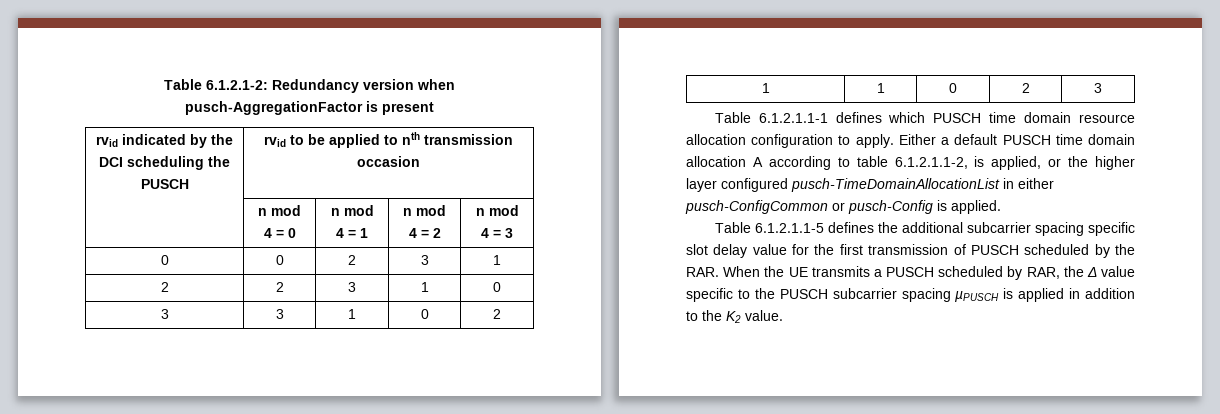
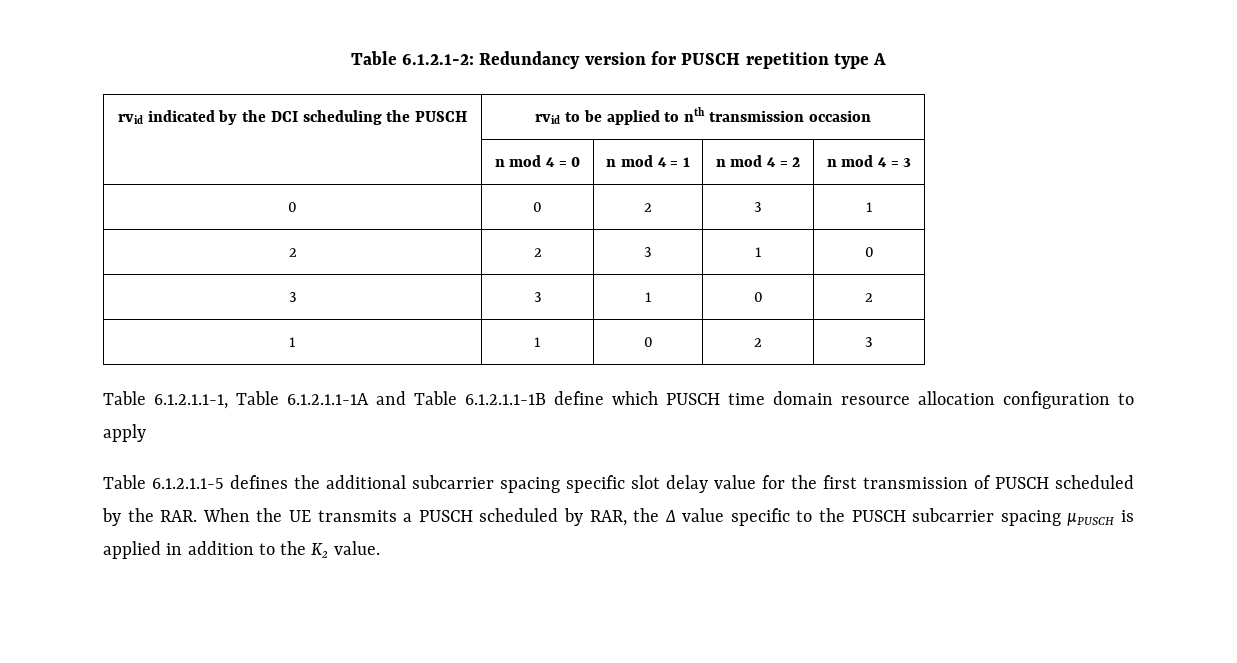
- Table 6.1.2.1-2: Redundancy version when pusch-AggregationFactor is present
+ Table 6.1.2.1-2: Redundancy version for PUSCH repetition type A
- Table 6.1.2.1.1-1 defines which PUSCH time domain resource allocation configuration to apply. Either a default PUSCH time domain allocation A according to table 6.1.2.1.1-2, is applied, or the higher layer configured pusch-TimeDomainAllocationList in either pusch-ConfigCommon or pusch-Config is applied.
+ Table 6.1.2.1.1-1, Table 6.1.2.1.1-1A and Table 6.1.2.1.1-1B define which PUSCH time domain resource allocation configuration to apply

